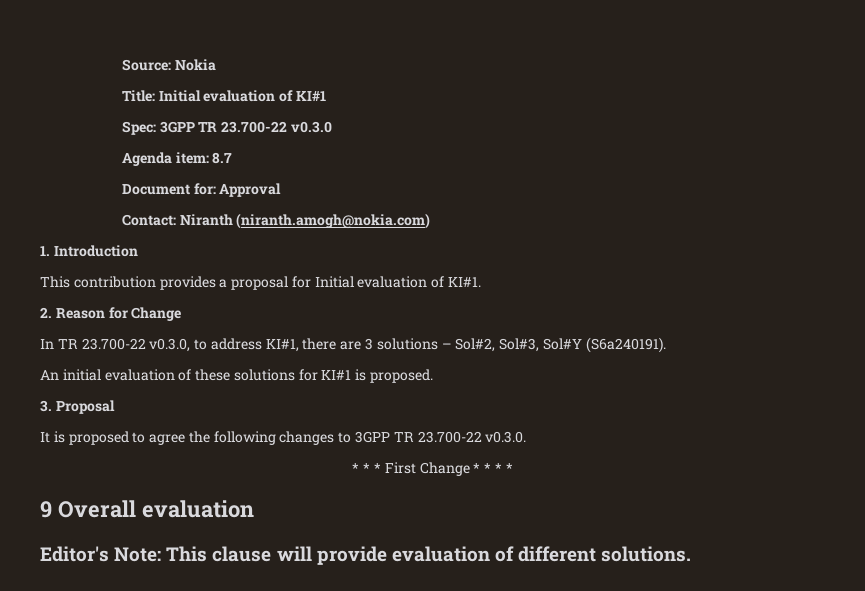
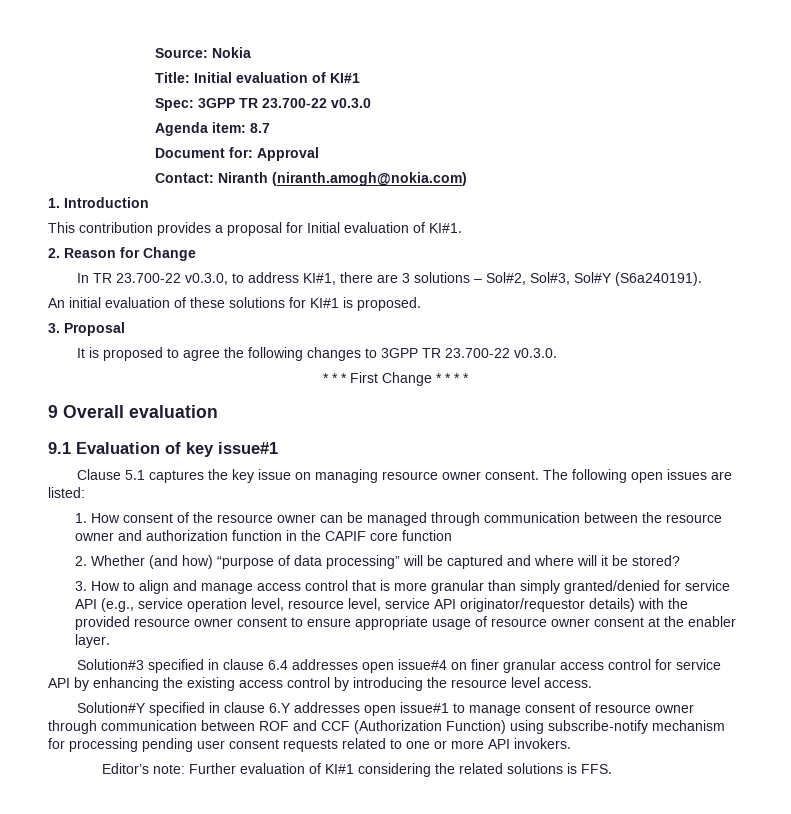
- Editor's Note: This clause will provide evaluation of different solutions.
+ 9.1 Evaluation of key issue#1
+ Clause 5.1 captures the key issue on managing resource owner consent. The following open issues are listed:
+ 1. How consent of the resource owner can be managed through communication between the resource owner and authorization function in the CAPIF core function
+ 2. Whether (and how) “purpose of data processing” will be captured and where will it be stored?
+ 3. How to align and manage access control that is more granular than simply granted/denied for service API (e.g., service operation level, resource level, service API originator/requestor details) with the provided resource owner consent to ensure appropriate usage of resource owner consent at the enabler layer.
+ Solution#3 specified in clause 6.4 addresses open issue#4 on finer granular access control for service API by enhancing the existing access control by introducing the resource level access.
+ Solution#Y specified in clause 6.Y addresses open issue#1 to manage consent of resource owner through communication between ROF and CCF (Authorization Function) using subscribe-notify mechanism for processing pending user consent requests related to one or more API invokers.
+ Editor’s note: Further evaluation of KI#1 considering the related solutions is FFS.

